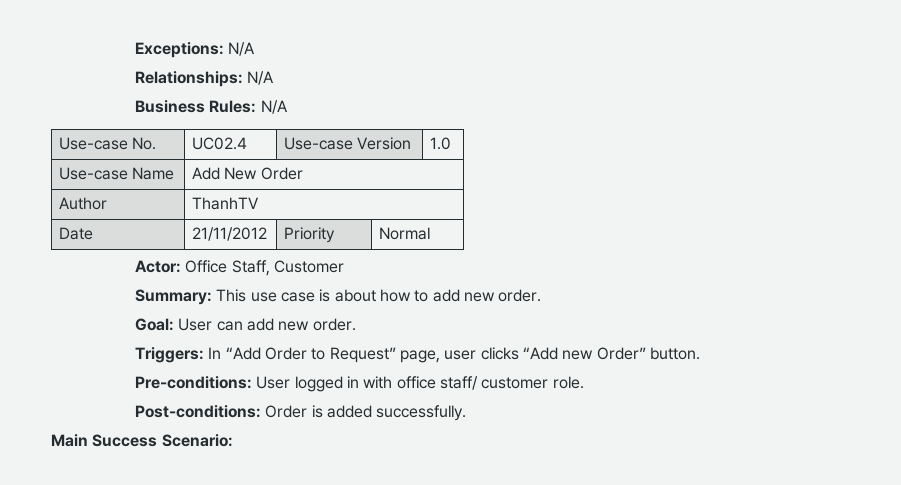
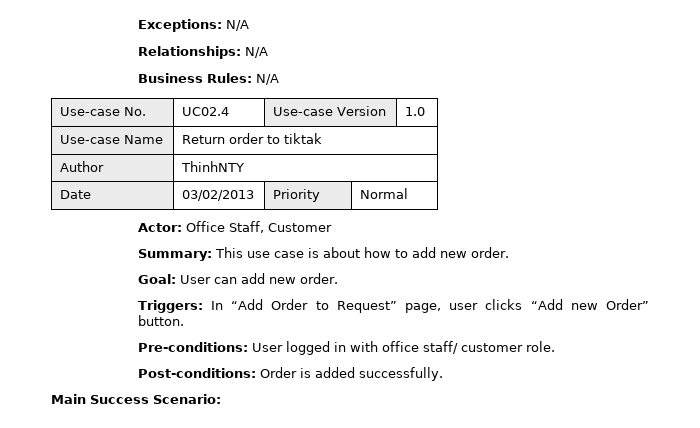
- Use-case Name | Add New Order
+ Use-case Name | Return order to tiktak
- Author | ThanhTV
+ Author | ThinhNTY
- Date | 21/11/2012 | Priority | Normal
+ Date | 03/02/2013 | Priority | Normal

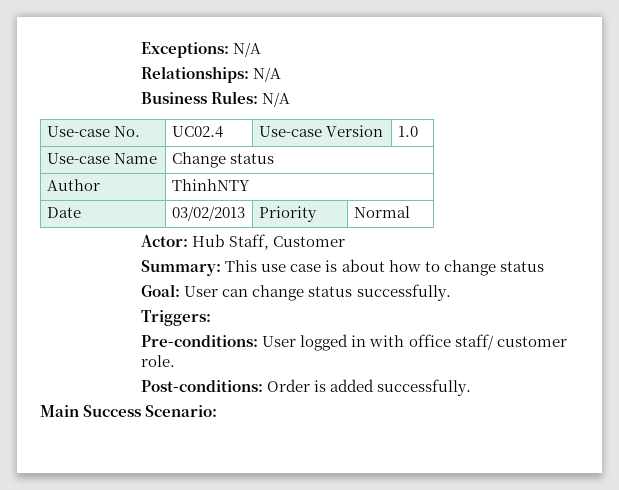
- Use-case Name | Return order to tiktak
+ Use-case Name | Change status
- Actor: Office Staff, Customer
+ Actor: Hub Staff, Customer
- Summary: This use case is about how to add new order.
+ Summary: This use case is about how to change status
- Goal: User can add new order.
- Triggers: In “Add Order to Request” page, user clicks “Add new Order” button.
+ Goal: User can change status successfully.
+ Triggers:

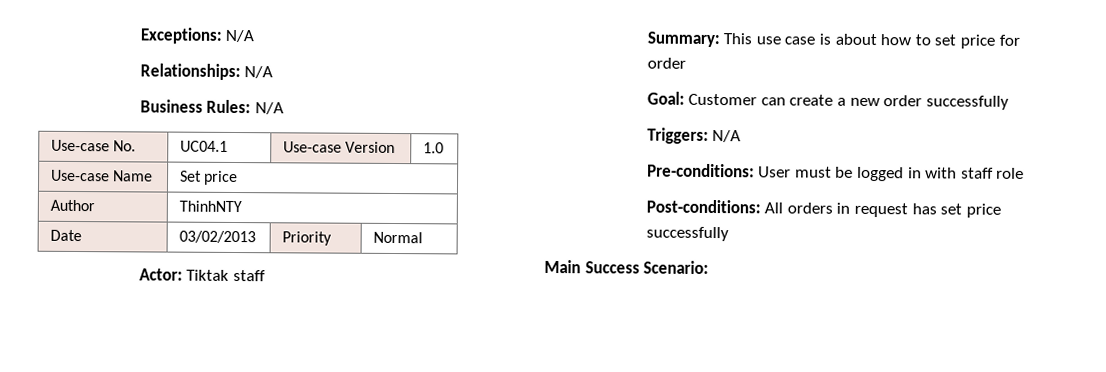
- Use-case No. | UC02.4 | Use-case Version | 1.0
+ Use-case No. | UC04.1 | Use-case Version | 1.0
- Use-case Name | Change status
+ Use-case Name | Set price
- Actor: Hub Staff, Customer
+ Actor: Tiktak staff
- Summary: This use case is about how to change status
- Goal: User can change status successfully.
+ Summary: This use case is about how to set price for order
+ Goal: Customer can create a new order successfully
- Triggers:
+ Triggers: N/A
- Pre-conditions: User logged in with office staff/ customer role.
- Post-conditions: Order is added successfully.
+ Pre-conditions: User must be logged in with staff role
+ Post-conditions: All orders in request has set price successfully

